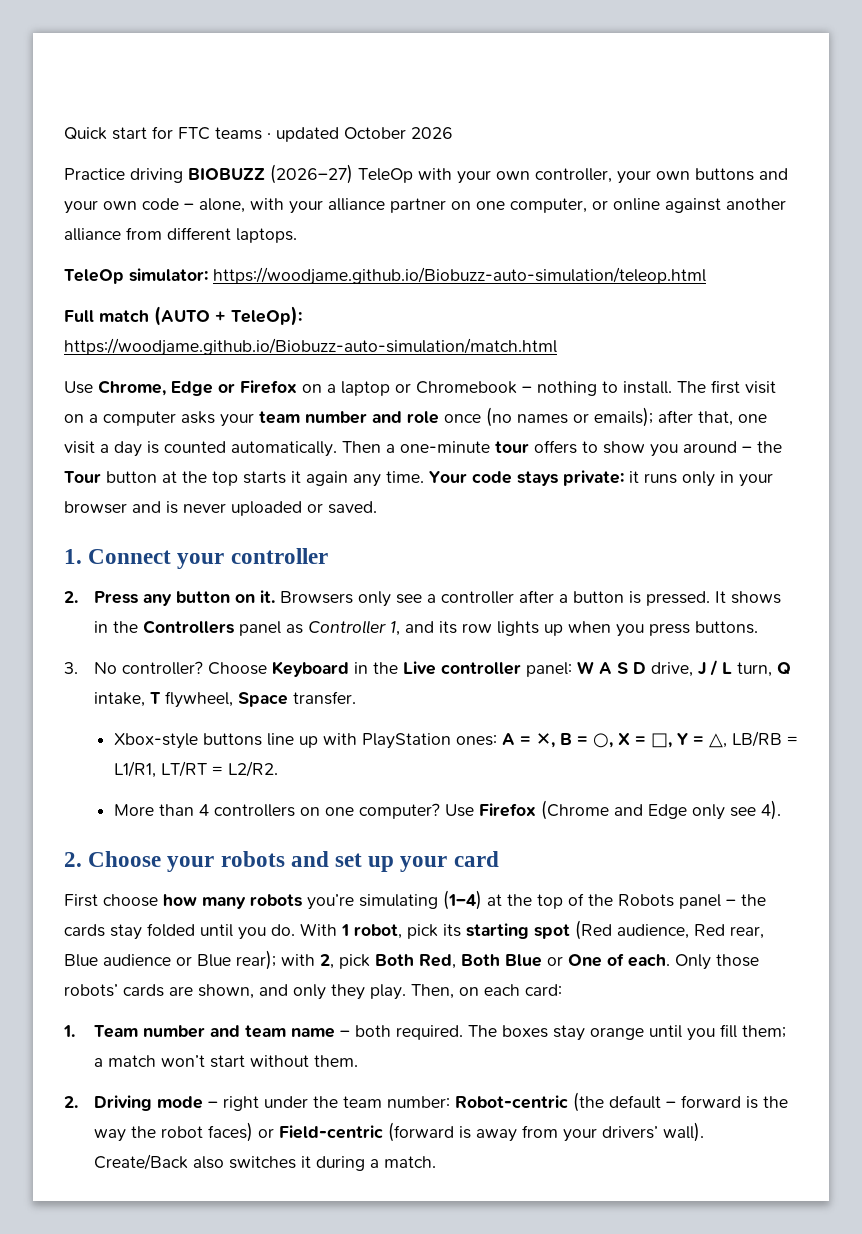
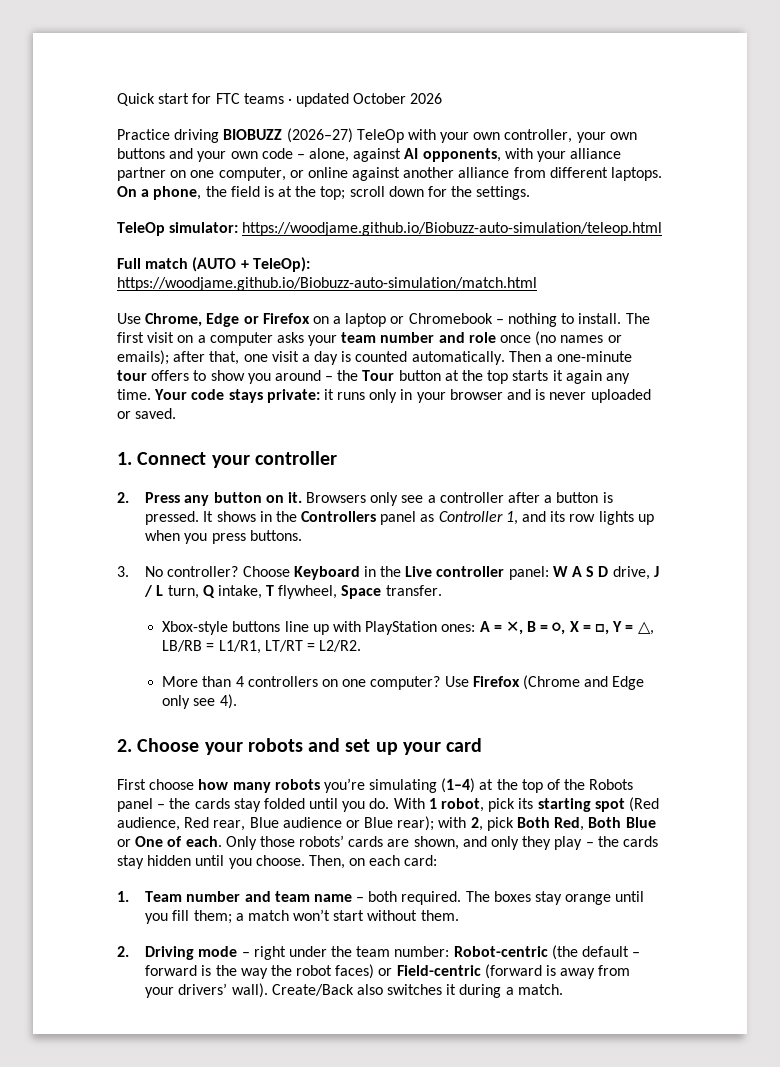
- Practice driving BIOBUZZ (2026–27) TeleOp with your own controller, your own buttons and your own code – alone, with your alliance partner on one computer, or online against another alliance from different laptops.
+ Practice driving BIOBUZZ (2026–27) TeleOp with your own controller, your own buttons and your own code – alone, against AI opponents, with your alliance partner on one computer, or online against another alliance from different laptops. On a phone, the field is at the top; scroll down for the settings.
- Only those robots’ cards are shown, and only they play.
+ Only those robots’ cards are shown, and only they play – the cards stay hidden until you choose.

